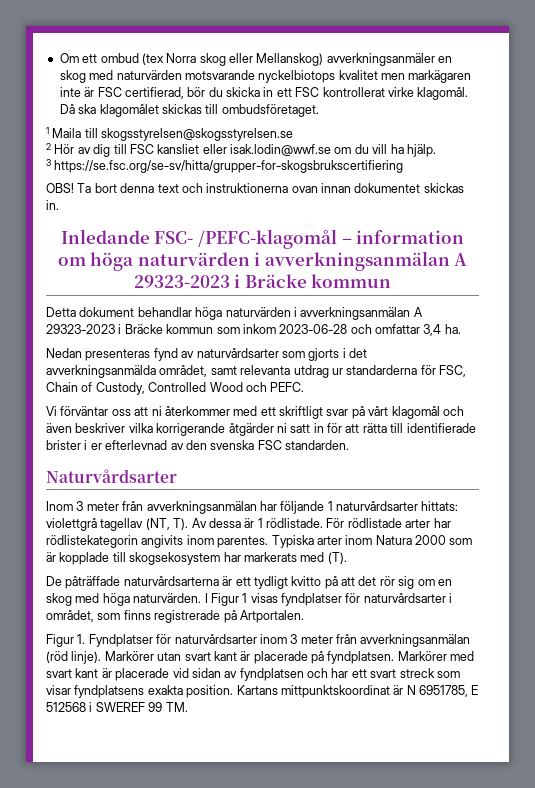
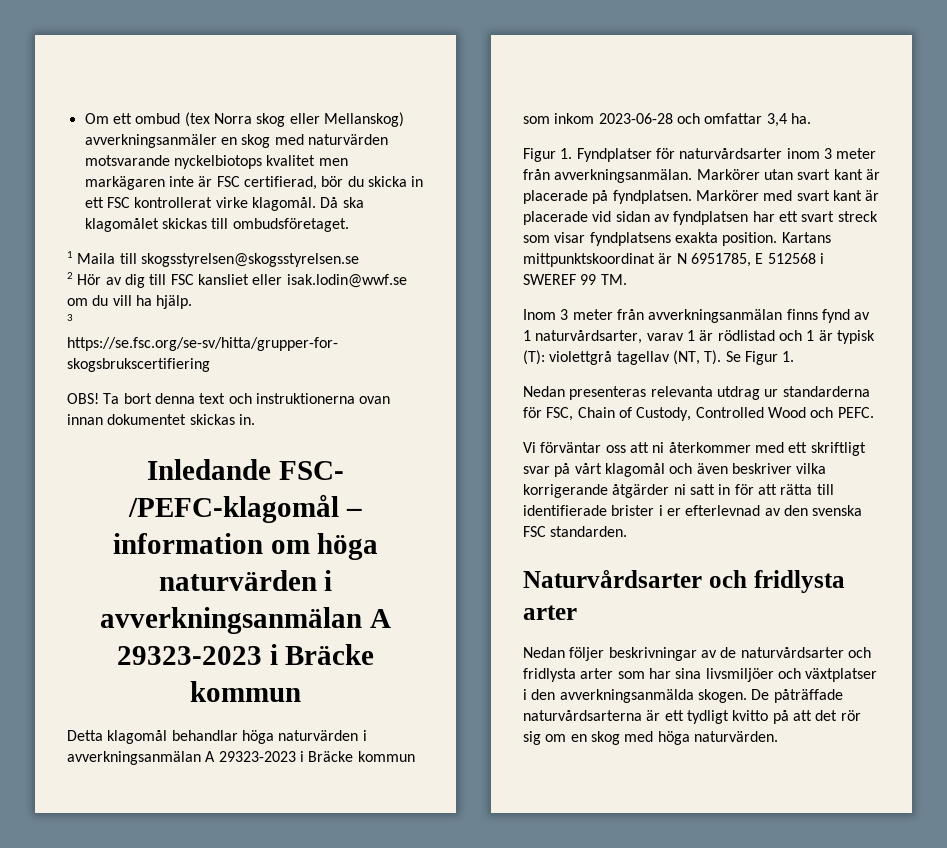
- Detta dokument behandlar höga naturvärden i avverkningsanmälan A 29323-2023 i Bräcke kommun som inkom 2023-06-28 och omfattar 3,4 ha.
+ Detta klagomål behandlar höga naturvärden i avverkningsanmälan A 29323-2023 i Bräcke kommun som inkom 2023-06-28 och omfattar 3,4 ha.
- Nedan presenteras fynd av naturvårdsarter som gjorts i det avverkningsanmälda området, samt relevanta utdrag ur standarderna för FSC, Chain of Custody, Controlled Wood och PEFC.
+ Figur 1. Fyndplatser för naturvårdsarter inom 3 meter från avverkningsanmälan. Markörer utan svart kant är placerade på fyndplatsen. Markörer med svart kant är placerade vid sidan av fyndplatsen har ett svart streck som visar fyndplatsens exakta position. Kartans mittpunktskoordinat är N 6951785, E 512568 i SWEREF 99 TM.
+ Inom 3 meter från avverkningsanmälan finns fynd av 1 naturvårdsarter, varav 1 är rödlistad och 1 är typisk (T): violettgrå tagellav (NT, T). Se Figur 1.
+ Nedan presenteras relevanta utdrag ur standarderna för FSC, Chain of Custody, Controlled Wood och PEFC.
- Naturvårdsarter
- Inom 3 meter från avverkningsanmälan har följande 1 naturvårdsarter hittats: violettgrå tagellav (NT, T). Av dessa är 1 rödlistade. För rödlistade arter har rödlistekategorin angivits inom parentes. Typiska arter inom Natura 2000 som är kopplade till skogsekosystem har markerats med (T).
- De påträffade naturvårdsarterna är ett tydligt kvitto på att det rör sig om en skog med höga naturvärden. I Figur 1 visas fyndplatser för naturvårdsarter i området, som finns registrerade på Artportalen.
- Figur 1. Fyndplatser för naturvårdsarter inom 3 meter från avverkningsanmälan (röd linje). Markörer utan svart kant är placerade på fyndplatsen. Markörer med svart kant är placerade vid sidan av fyndplatsen och har ett svart streck som visar fyndplatsens exakta position. Kartans mittpunktskoordinat är N 6951785, E 512568 i SWEREF 99 TM.
+ Naturvårdsarter och fridlysta arter
+ Nedan följer beskrivningar av de naturvårdsarter och fridlysta arter som har sina livsmiljöer och växtplatser i den avverkningsanmälda skogen. De påträffade naturvårdsarterna är ett tydligt kvitto på att det rör sig om en skog med höga naturvärden.

